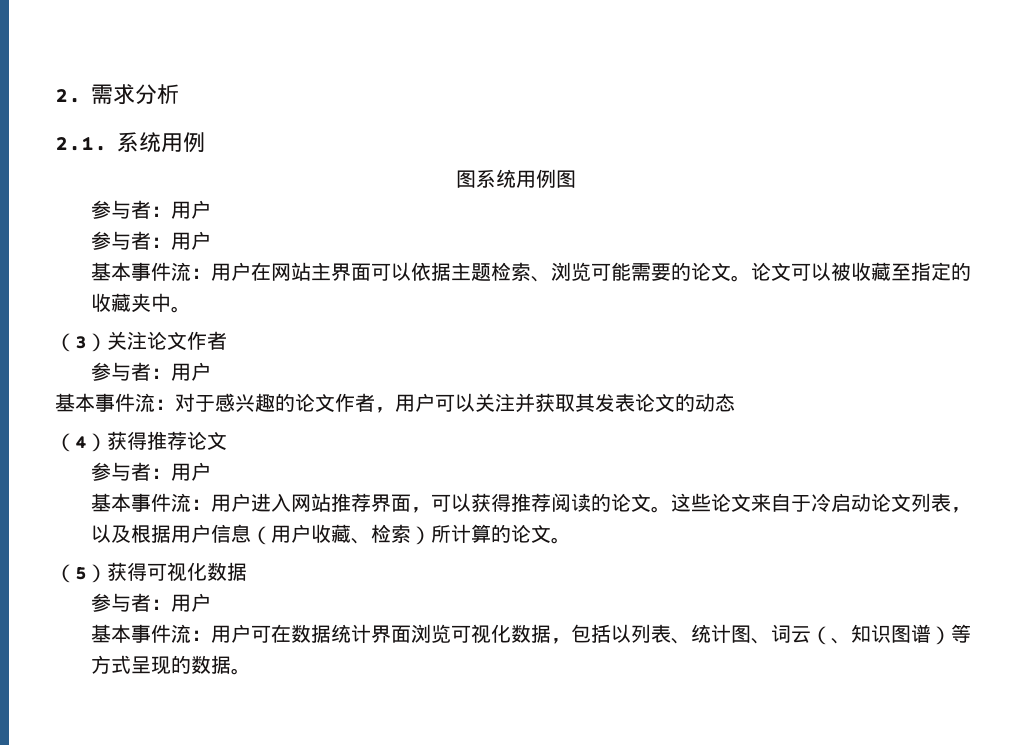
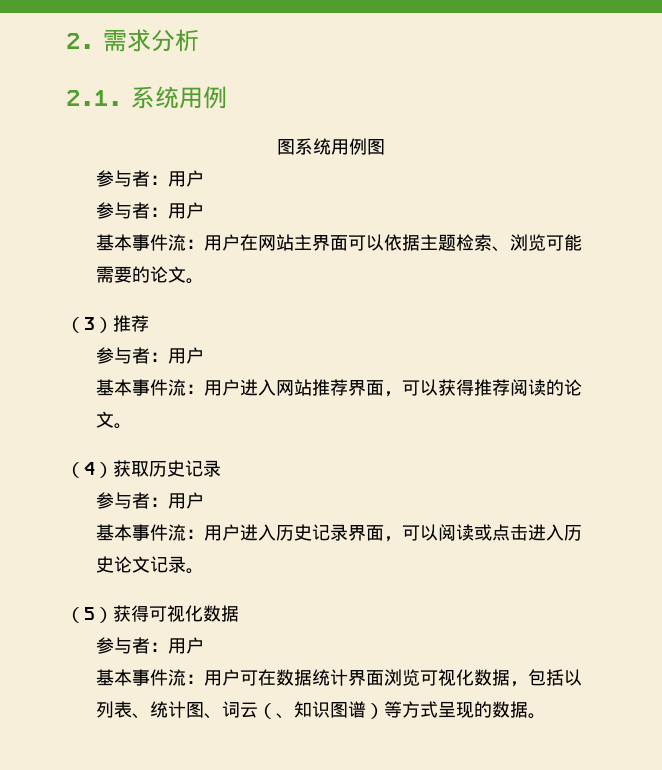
- 基本事件流：用户在网站主界面可以依据主题检索、浏览可能需要的论文。论文可以被收藏至指定的收藏夹中。
- （3）关注论文作者
- 参与者：用户
- 基本事件流：对于感兴趣的论文作者，用户可以关注并获取其发表论文的动态
- （4）获得推荐论文
+ 基本事件流：用户在网站主界面可以依据主题检索、浏览可能需要的论文。
+ （3）推荐
- 基本事件流：用户进入网站推荐界面，可以获得推荐阅读的论文。这些论文来自于冷启动论文列表，以及根据用户信息（用户收藏、检索）所计算的论文。
+ 基本事件流：用户进入网站推荐界面，可以获得推荐阅读的论文。
+ （4）获取历史记录
+ 参与者：用户
+ 基本事件流：用户进入历史记录界面，可以阅读或点击进入历史论文记录。

